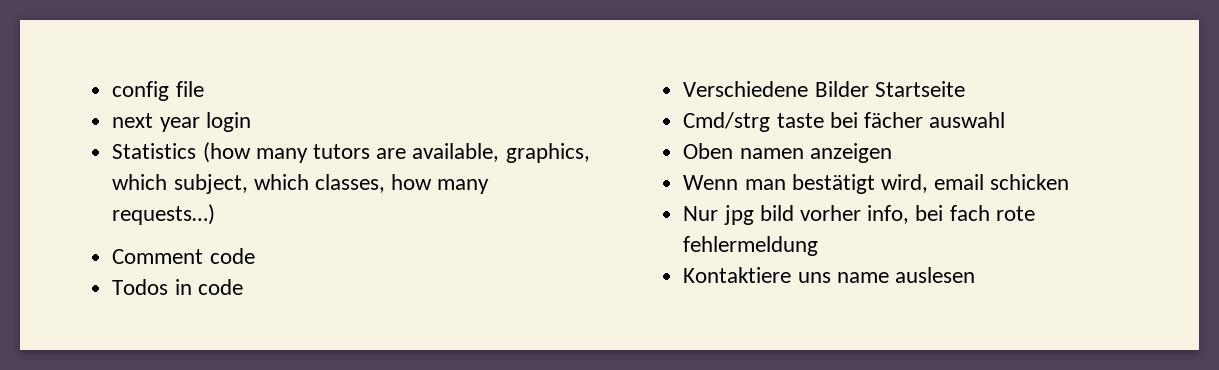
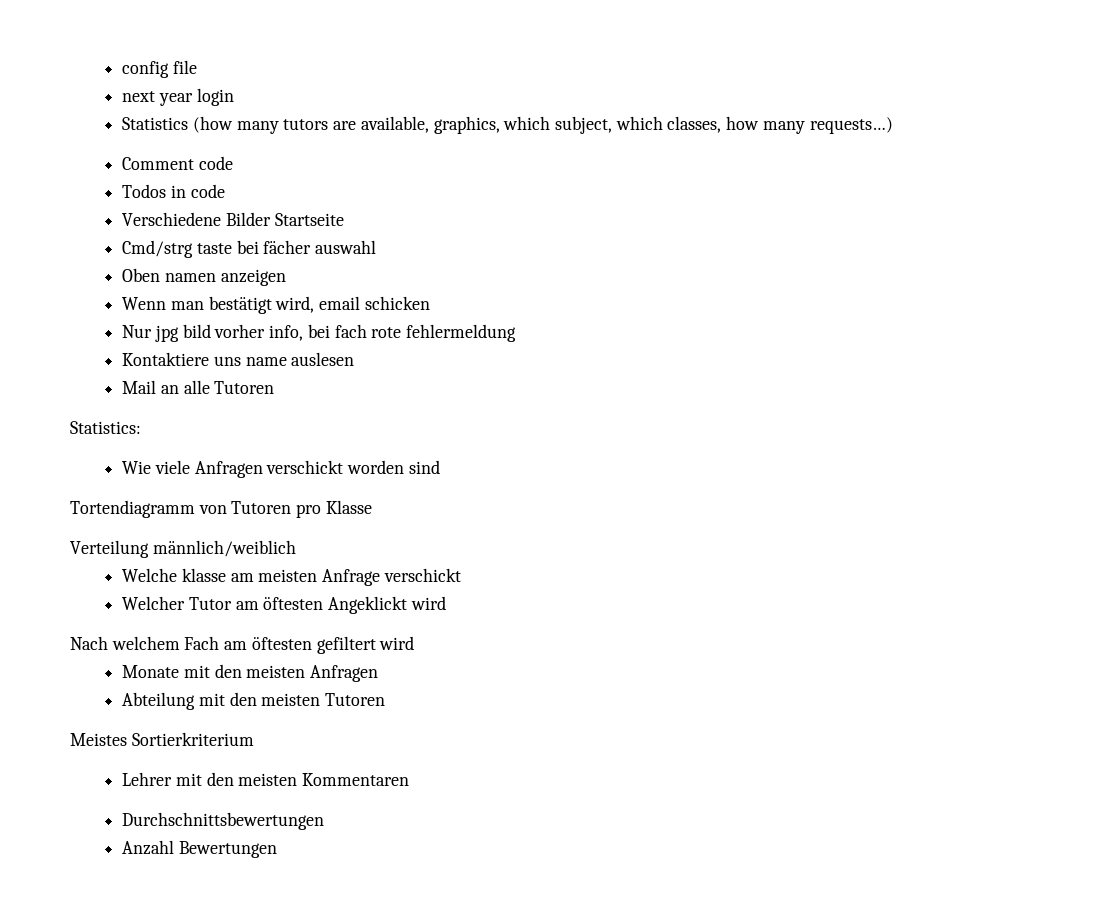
+ Mail an alle Tutoren
+ Statistics:
+ Wie viele Anfragen verschickt worden sind
+ Tortendiagramm von Tutoren pro Klasse
+ Verteilung männlich/weiblich
+ Welche klasse am meisten Anfrage verschickt
+ Welcher Tutor am öftesten Angeklickt wird
+ Nach welchem Fach am öftesten gefiltert wird
+ Monate mit den meisten Anfragen
+ Abteilung mit den meisten Tutoren
+ Meistes Sortierkriterium
+ Lehrer mit den meisten Kommentaren
+ Durchschnittsbewertungen
+ Anzahl Bewertungen

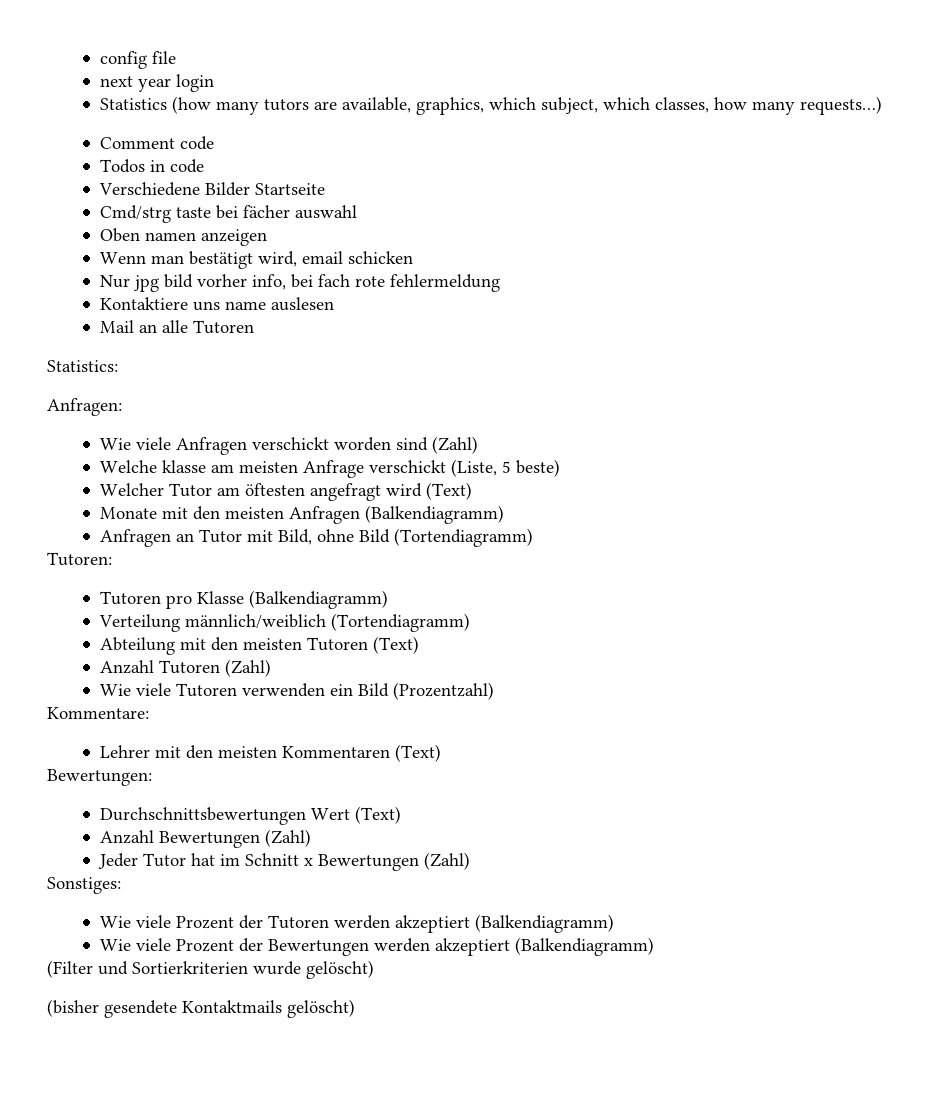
+ Anfragen:
- Wie viele Anfragen verschickt worden sind
- Tortendiagramm von Tutoren pro Klasse
- Verteilung männlich/weiblich
+ Wie viele Anfragen verschickt worden sind (Zahl)
- Welche klasse am meisten Anfrage verschickt
+ Welche klasse am meisten Anfrage verschickt (Liste, 5 beste)
- Welcher Tutor am öftesten Angeklickt wird
- Nach welchem Fach am öftesten gefiltert wird
+ Welcher Tutor am öftesten angefragt wird (Text)
- Monate mit den meisten Anfragen
+ Monate mit den meisten Anfragen (Balkendiagramm)
+ Anfragen an Tutor mit Bild, ohne Bild (Tortendiagramm)
+ Tutoren:
+ Tutoren pro Klasse (Balkendiagramm)
+ Verteilung männlich/weiblich (Tortendiagramm)
- Abteilung mit den meisten Tutoren
- Meistes Sortierkriterium
+ Abteilung mit den meisten Tutoren (Text)
+ Anzahl Tutoren (Zahl)
+ Wie viele Tutoren verwenden ein Bild (Prozentzahl)
+ Kommentare:
- Lehrer mit den meisten Kommentaren
+ Lehrer mit den meisten Kommentaren (Text)
+ Bewertungen:
- Durchschnittsbewertungen
+ Durchschnittsbewertungen Wert (Text)
- Anzahl Bewertungen
+ Anzahl Bewertungen (Zahl)
+ Jeder Tutor hat im Schnitt x Bewertungen (Zahl)
+ Sonstiges:
+ Wie viele Prozent der Tutoren werden akzeptiert (Balkendiagramm)
+ Wie viele Prozent der Bewertungen werden akzeptiert (Balkendiagramm)
+ (Filter und Sortierkriterien wurde gelöscht)
+ (bisher gesendete Kontaktmails gelöscht)

